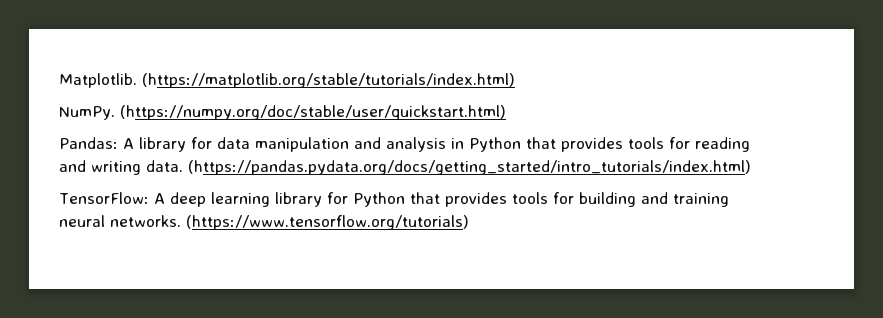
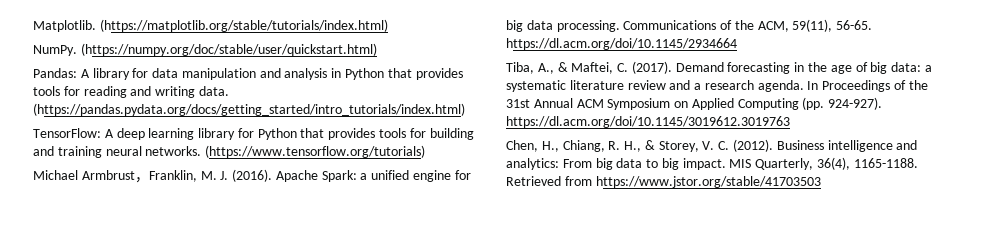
+ Michael Armbrust，Franklin, M. J. (2016). Apache Spark: a unified engine for big data processing. Communications of the ACM, 59(11), 56-65. https://dl.acm.org/doi/10.1145/2934664
+ Tiba, A., & Maftei, C. (2017). Demand forecasting in the age of big data: a systematic literature review and a research agenda. In Proceedings of the 31st Annual ACM Symposium on Applied Computing (pp. 924-927). https://dl.acm.org/doi/10.1145/3019612.3019763
+ Chen, H., Chiang, R. H., & Storey, V. C. (2012). Business intelligence and analytics: From big data to big impact. MIS Quarterly, 36(4), 1165-1188. Retrieved from https://www.jstor.org/stable/41703503

